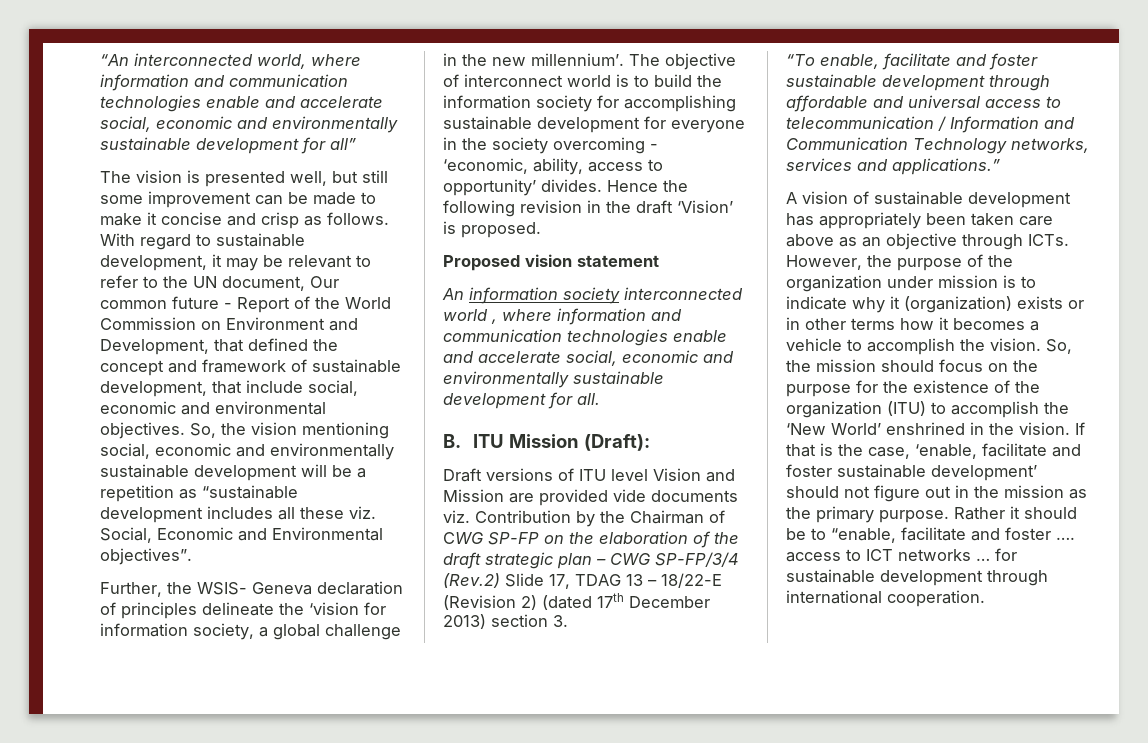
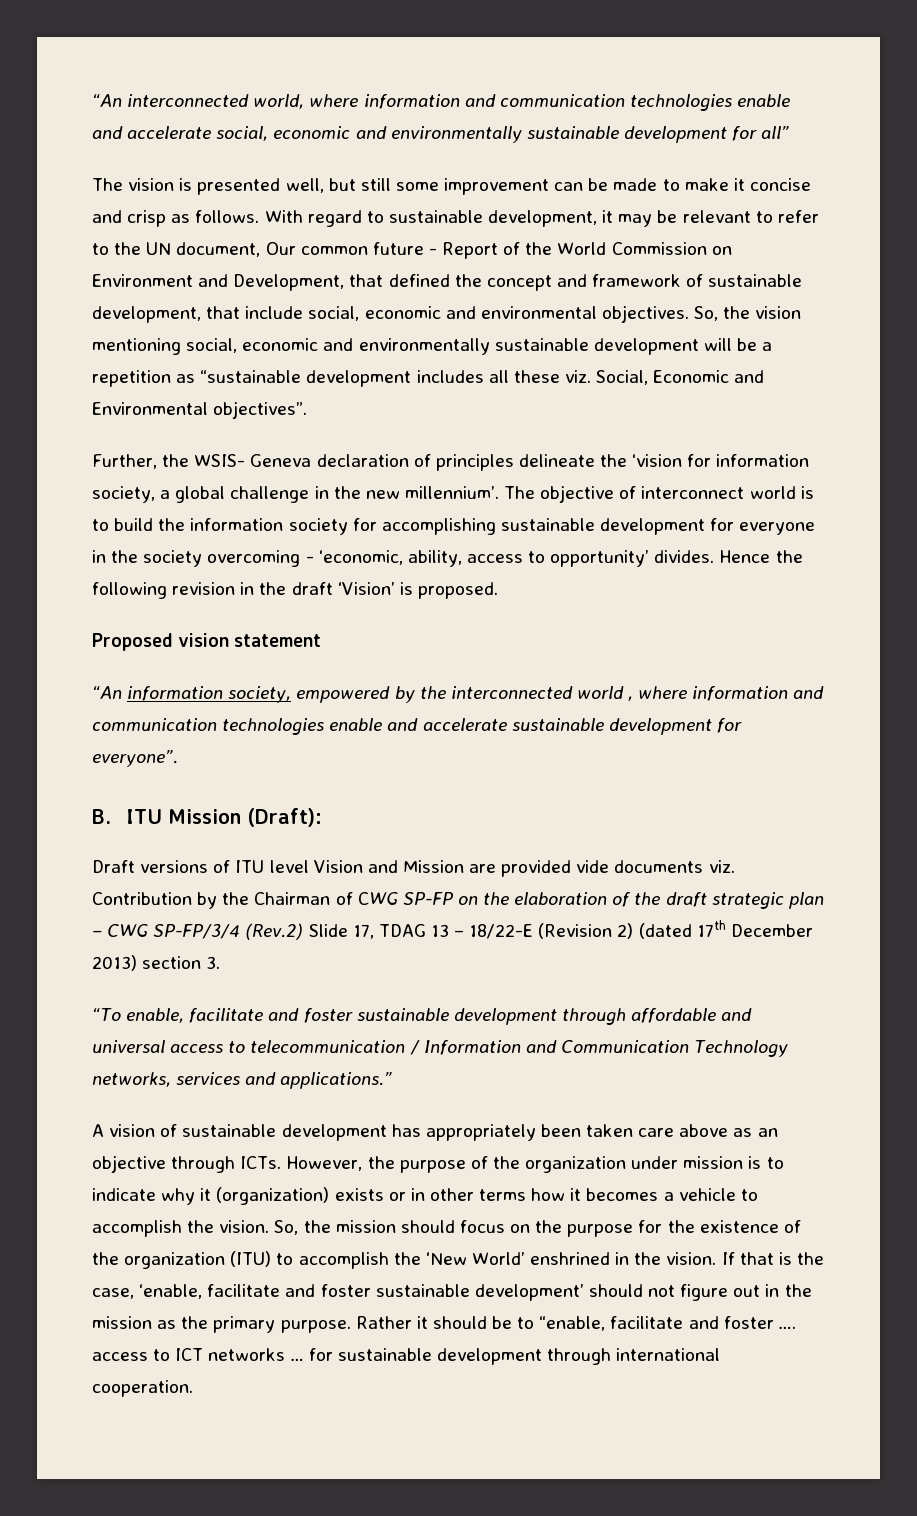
- An information society interconnected world , where information and communication technologies enable and accelerate social, economic and environmentally sustainable development for all.
+ “An information society, empowered by the interconnected world , where information and communication technologies enable and accelerate sustainable development for everyone”.

